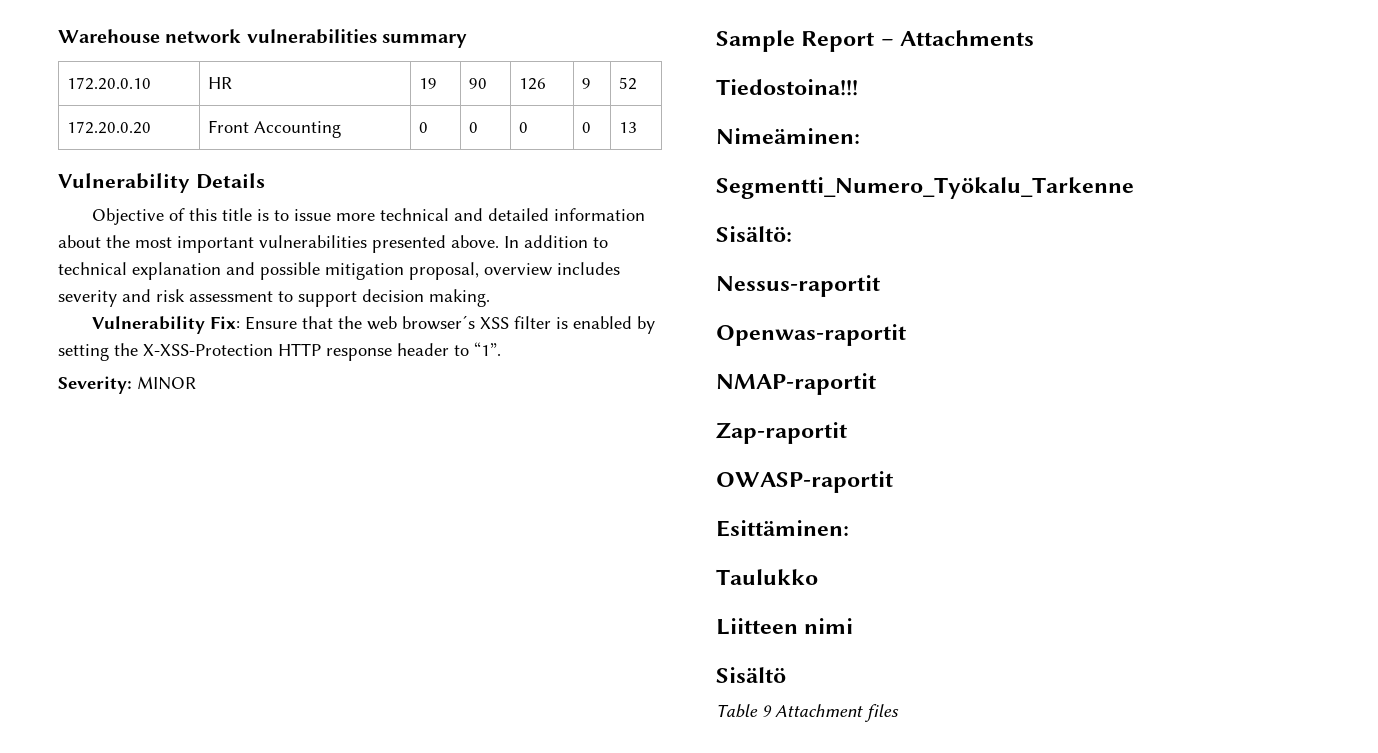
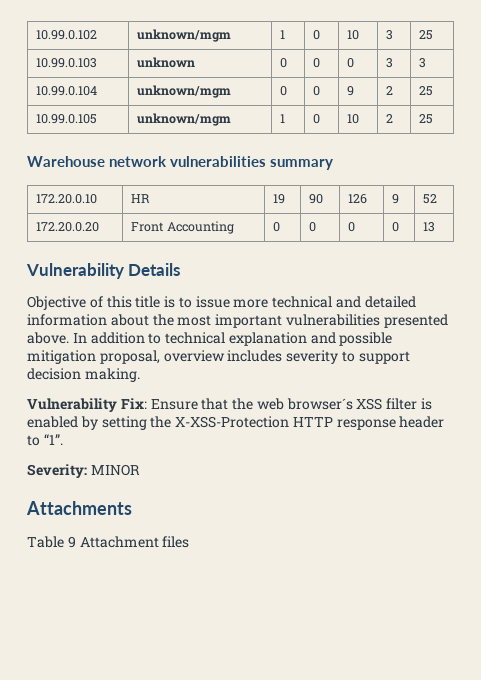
+ 10.99.0.102 | unknown/mgm | 1 | 0 | 10 | 3 | 25
+ 10.99.0.103 | unknown | 0 | 0 | 0 | 3 | 3
+ 10.99.0.104 | unknown/mgm | 0 | 0 | 9 | 2 | 25
+ 10.99.0.105 | unknown/mgm | 1 | 0 | 10 | 2 | 25
- In addition to technical explanation and possible mitigation proposal, overview includes severity and risk assessment to support decision making.
+ In addition to technical explanation and possible mitigation proposal, overview includes severity to support decision making.
- Sample Report – Attachments
- Tiedostoina!!!
- Nimeäminen:
- Segmentti_Numero_Työkalu_Tarkenne
- Sisältö:
- Nessus-raportit
- Openwas-raportit
- NMAP-raportit
- Zap-raportit
- OWASP-raportit
- Esittäminen:
- Taulukko
- Liitteen nimi
- Sisältö
+ Attachments

